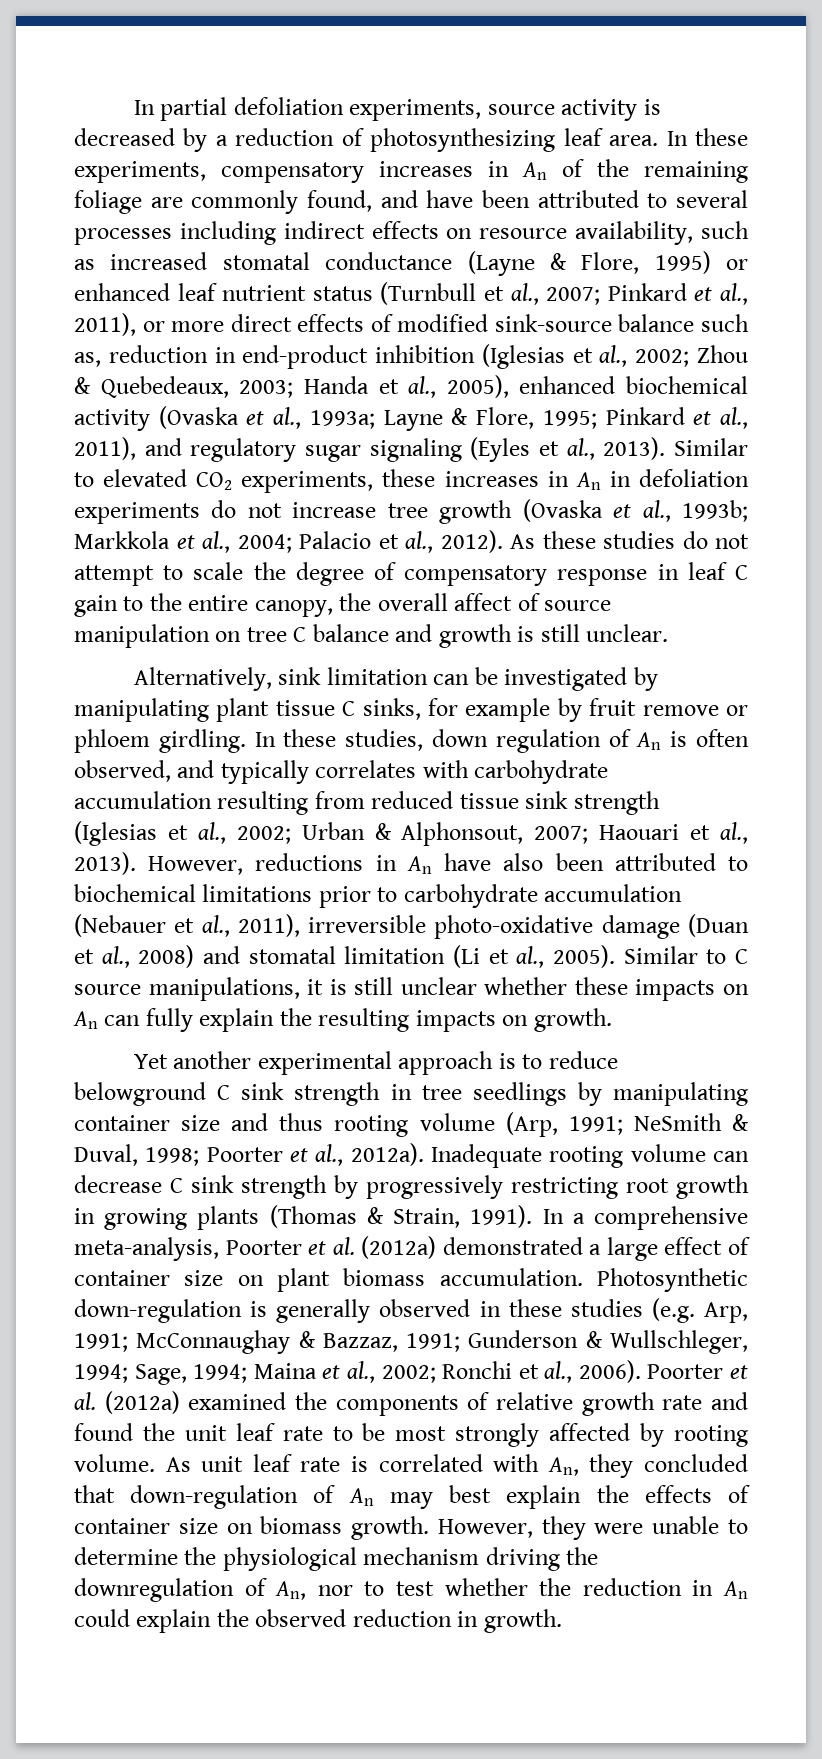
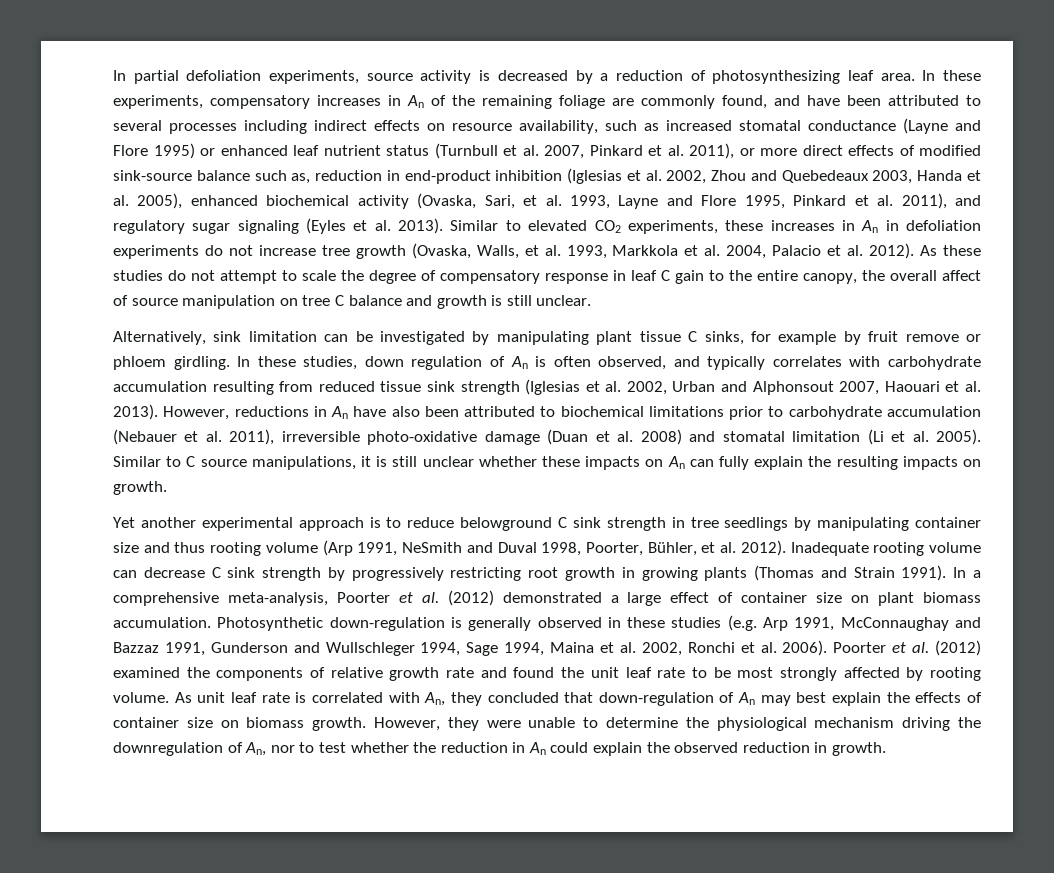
- In these experiments, compensatory increases in An of the remaining foliage are commonly found, and have been attributed to several processes including indirect effects on resource availability, such as increased stomatal conductance (Layne & Flore, 1995) or enhanced leaf nutrient status (Turnbull et al., 2007; Pinkard et al., 2011), or more direct effects of modified sink-source balance such as, reduction in end-product inhibition (Iglesias et al., 2002; Zhou & Quebedeaux, 2003; Handa et al., 2005), enhanced biochemical activity (Ovaska et al., 1993a; Layne & Flore, 1995; Pinkard et al., 2011), and regulatory sugar signaling (Eyles et al., 2013).
+ In these experiments, compensatory increases in An of the remaining foliage are commonly found, and have been attributed to several processes including indirect effects on resource availability, such as increased stomatal conductance (Layne and Flore 1995) or enhanced leaf nutrient status (Turnbull et al. 2007, Pinkard et al. 2011), or more direct effects of modified sink-source balance such as, reduction in end-product inhibition (Iglesias et al. 2002, Zhou and Quebedeaux 2003, Handa et al. 2005), enhanced biochemical activity (Ovaska, Sari, et al. 1993, Layne and Flore 1995, Pinkard et al. 2011), and regulatory sugar signaling (Eyles et al. 2013).
- Similar to elevated CO2 experiments, these increases in An in defoliation experiments do not increase tree growth (Ovaska et al., 1993b; Markkola et al., 2004; Palacio et al., 2012).
+ Similar to elevated CO2 experiments, these increases in An in defoliation experiments do not increase tree growth (Ovaska, Walls, et al. 1993, Markkola et al. 2004, Palacio et al. 2012).
- In these studies, down regulation of An is often observed, and typically correlates with carbohydrate accumulation resulting from reduced tissue sink strength (Iglesias et al., 2002; Urban & Alphonsout, 2007; Haouari et al., 2013).
+ In these studies, down regulation of An is often observed, and typically correlates with carbohydrate accumulation resulting from reduced tissue sink strength (Iglesias et al. 2002, Urban and Alphonsout 2007, Haouari et al. 2013).
- However, reductions in An have also been attributed to biochemical limitations prior to carbohydrate accumulation (Nebauer et al., 2011), irreversible photo-oxidative damage (Duan et al., 2008) and stomatal limitation (Li et al., 2005).
+ However, reductions in An have also been attributed to biochemical limitations prior to carbohydrate accumulation (Nebauer et al. 2011), irreversible photo-oxidative damage (Duan et al. 2008) and stomatal limitation (Li et al. 2005).
- Yet another experimental approach is to reduce belowground C sink strength in tree seedlings by manipulating container size and thus rooting volume (Arp, 1991; NeSmith & Duval, 1998; Poorter et al., 2012a).
+ Yet another experimental approach is to reduce belowground C sink strength in tree seedlings by manipulating container size and thus rooting volume (Arp 1991, NeSmith and Duval 1998, Poorter, Bühler, et al. 2012).
- Inadequate rooting volume can decrease C sink strength by progressively restricting root growth in growing plants (Thomas & Strain, 1991).
+ Inadequate rooting volume can decrease C sink strength by progressively restricting root growth in growing plants (Thomas and Strain 1991).
- In a comprehensive meta-analysis, Poorter et al. (2012a) demonstrated a large effect of container size on plant biomass accumulation.
+ In a comprehensive meta-analysis, Poorter et al. (2012) demonstrated a large effect of container size on plant biomass accumulation.
- Photosynthetic down-regulation is generally observed in these studies (e.g. Arp, 1991; McConnaughay & Bazzaz, 1991; Gunderson & Wullschleger, 1994; Sage, 1994; Maina et al., 2002; Ronchi et al., 2006).
+ Photosynthetic down-regulation is generally observed in these studies (e.g. Arp 1991, McConnaughay and Bazzaz 1991, Gunderson and Wullschleger 1994, Sage 1994, Maina et al. 2002, Ronchi et al. 2006).
- Poorter et al. (2012a) examined the components of relative growth rate and found the unit leaf rate to be most strongly affected by rooting volume.
+ Poorter et al. (2012) examined the components of relative growth rate and found the unit leaf rate to be most strongly affected by rooting volume.

